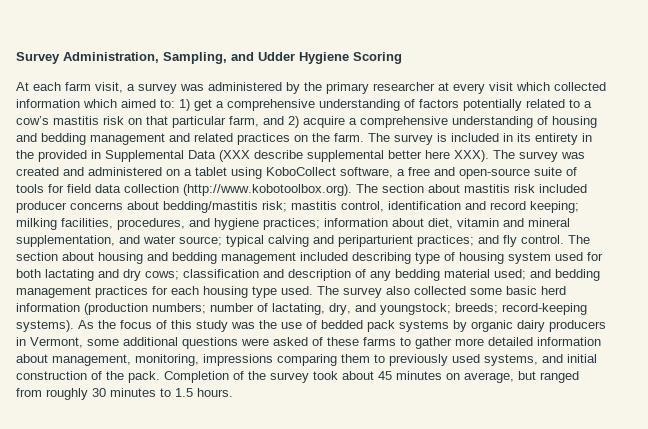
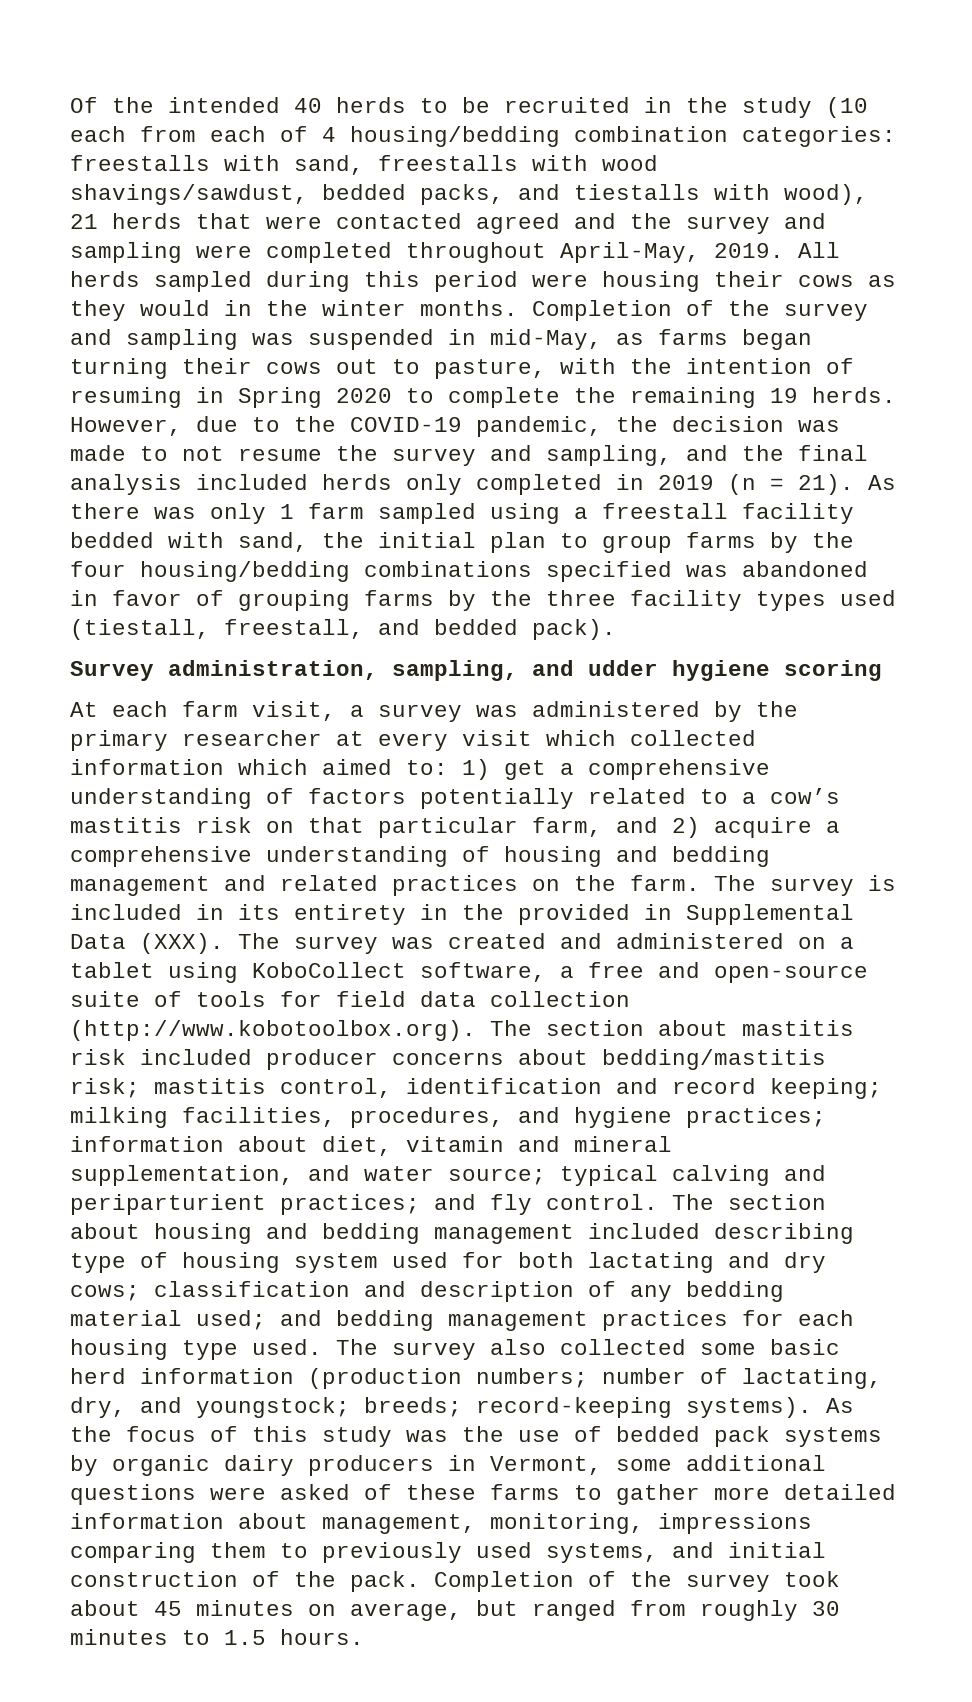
- Survey Administration, Sampling, and Udder Hygiene Scoring
+ Of the intended 40 herds to be recruited in the study (10 each from each of 4 housing/bedding combination categories: freestalls with sand, freestalls with wood shavings/sawdust, bedded packs, and tiestalls with wood), 21 herds that were contacted agreed and the survey and sampling were completed throughout April-May, 2019. All herds sampled during this period were housing their cows as they would in the winter months. Completion of the survey and sampling was suspended in mid-May, as farms began turning their cows out to pasture, with the intention of resuming in Spring 2020 to complete the remaining 19 herds. However, due to the COVID-19 pandemic, the decision was made to not resume the survey and sampling, and the final analysis included herds only completed in 2019 (n = 21). As there was only 1 farm sampled using a freestall facility bedded with sand, the initial plan to group farms by the four housing/bedding combinations specified was abandoned in favor of grouping farms by the three facility types used (tiestall, freestall, and bedded pack).
+ Survey administration, sampling, and udder hygiene scoring
- The survey is included in its entirety in the provided in Supplemental Data (XXX describe supplemental better here XXX).
+ The survey is included in its entirety in the provided in Supplemental Data (XXX).

